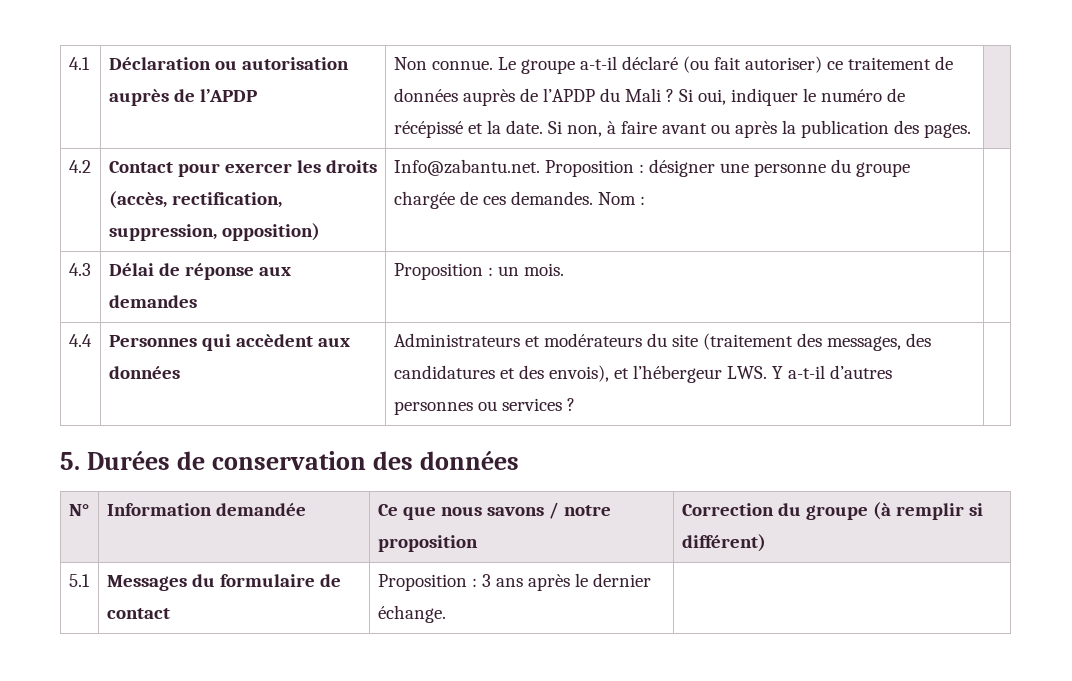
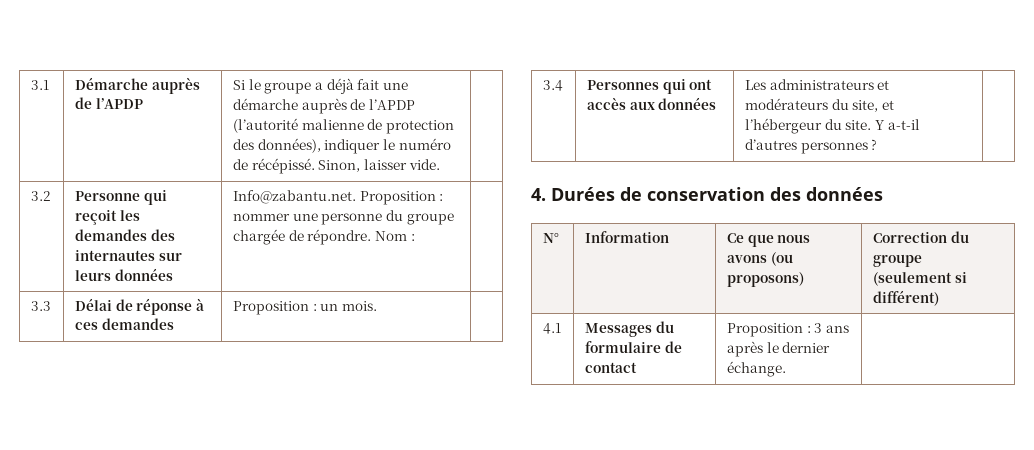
- 4.1 | Déclaration ou autorisation auprès de l’APDP
+ 3.1 | Démarche auprès de l’APDP
- Non connue. Le groupe a-t-il déclaré (ou fait autoriser) ce traitement de données auprès de l’APDP du Mali ? Si oui, indiquer le numéro de récépissé et la date. Si non, à faire avant ou après la publication des pages. |
- 4.2 | Contact pour exercer les droits (accès, rectification, suppression, opposition) | Info@zabantu.net. Proposition : désigner une personne du groupe chargée de ces demandes. Nom : |
+ Si le groupe a déjà fait une démarche auprès de l’APDP (l’autorité malienne de protection des données), indiquer le numéro de récépissé. Sinon, laisser vide. |
+ 3.2 | Personne qui reçoit les demandes des internautes sur leurs données | Info@zabantu.net. Proposition : nommer une personne du groupe chargée de répondre. Nom : |
- 4.3 | Délai de réponse aux demandes | Proposition : un mois. |
+ 3.3 | Délai de réponse à ces demandes | Proposition : un mois. |
- 4.4 | Personnes qui accèdent aux données | Administrateurs et modérateurs du site (traitement des messages, des candidatures et des envois), et l’hébergeur LWS. Y a-t-il d’autres personnes ou services ? |
+ 3.4 | Personnes qui ont accès aux données | Les administrateurs et modérateurs du site, et l’hébergeur du site. Y a-t-il d’autres personnes ? |
- 5. Durées de conservation des données
+ 4. Durées de conservation des données
- N° | Information demandée | Ce que nous savons / notre proposition | Correction du groupe (à remplir si différent)
+ N° | Information | Ce que nous avons (ou proposons) | Correction du groupe (seulement si différent)
- 5.1 | Messages du formulaire de contact | Proposition : 3 ans après le dernier échange. |
+ 4.1 | Messages du formulaire de contact | Proposition : 3 ans après le dernier échange. |

